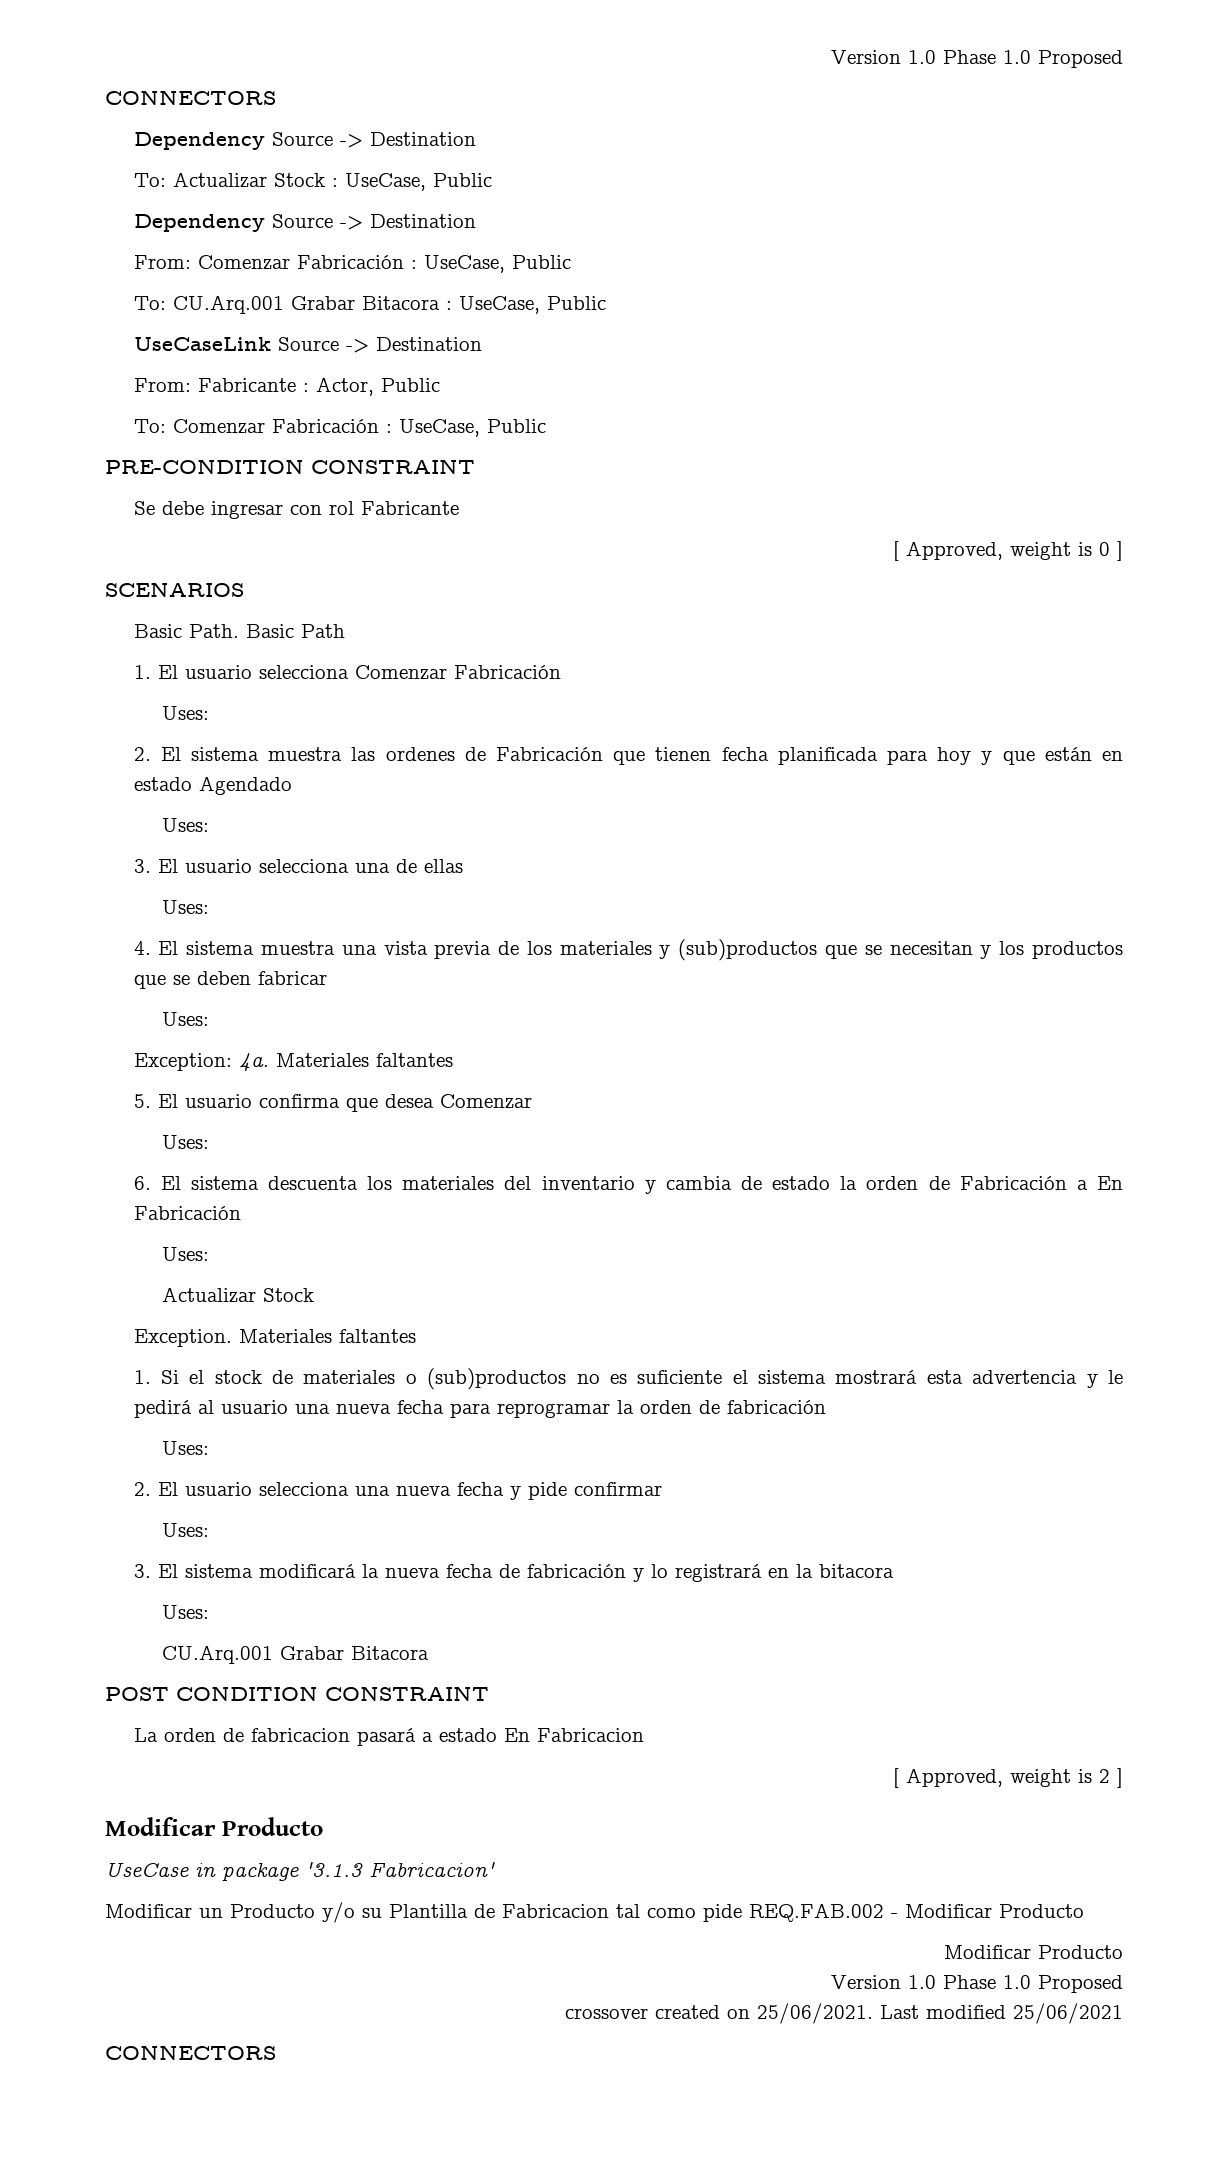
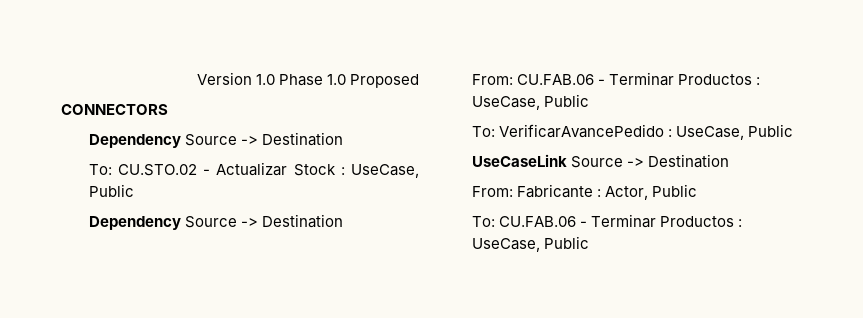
- To: Actualizar Stock : UseCase, Public
+ To: CU.STO.02 - Actualizar Stock : UseCase, Public
- From: Comenzar Fabricación : UseCase, Public
+ From: CU.FAB.06 - Terminar Productos : UseCase, Public
- To: CU.Arq.001 Grabar Bitacora : UseCase, Public
+ To: VerificarAvancePedido : UseCase, Public
- To: Comenzar Fabricación : UseCase, Public
- PRE-CONDITION CONSTRAINT
- Se debe ingresar con rol Fabricante
- [ Approved, weight is 0 ]
- SCENARIOS
- Basic Path. Basic Path
- 1. El usuario selecciona Comenzar Fabricación
- Uses:
- 2. El sistema muestra las ordenes de Fabricación que tienen fecha planificada para hoy y que están en estado Agendado
- Uses:
- 3. El usuario selecciona una de ellas
- Uses:
- 4. El sistema muestra una vista previa de los materiales y (sub)productos que se necesitan y los productos que se deben fabricar
- Uses:
- Exception: 4a. Materiales faltantes
- 5. El usuario confirma que desea Comenzar
- Uses:
- 6. El sistema descuenta los materiales del inventario y cambia de estado la orden de Fabricación a En Fabricación
- Uses:
- Actualizar Stock
- Exception. Materiales faltantes
- 1. Si el stock de materiales o (sub)productos no es suficiente el sistema mostrará esta advertencia y le pedirá al usuario una nueva fecha para reprogramar la orden de fabricación
- Uses:
- 2. El usuario selecciona una nueva fecha y pide confirmar
- Uses:
- 3. El sistema modificará la nueva fecha de fabricación y lo registrará en la bitacora
- Uses:
- CU.Arq.001 Grabar Bitacora
- POST CONDITION CONSTRAINT
- La orden de fabricacion pasará a estado En Fabricacion
- [ Approved, weight is 2 ]
- Modificar Producto
- UseCase in package '3.1.3 Fabricacion'
- Modificar un Producto y/o su Plantilla de Fabricacion tal como pide REQ.FAB.002 - Modificar Producto
- Modificar Producto
- Version 1.0 Phase 1.0 Proposed
- crossover created on 25/06/2021. Last modified 25/06/2021
- CONNECTORS
+ To: CU.FAB.06 - Terminar Productos : UseCase, Public

